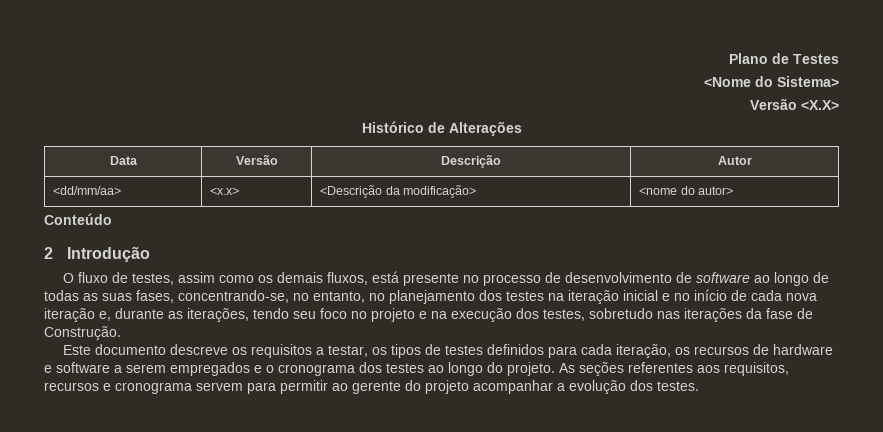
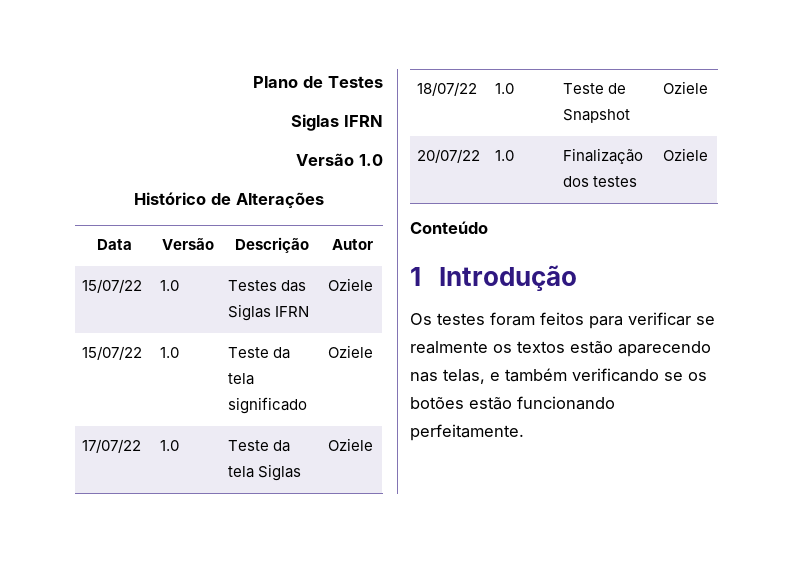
  Plano de Testes
- <Nome do Sistema>
- Versão <X.X>
+ Siglas IFRN
+ Versão 1.0
- <dd/mm/aa> | <x.x> | <Descrição da modificação> | <nome do autor>
+ 15/07/22 | 1.0 | Testes das Siglas IFRN | Oziele
+ 15/07/22 | 1.0 | Teste da tela significado | Oziele
+ 17/07/22 | 1.0 | Teste da tela Siglas | Oziele
+ 18/07/22 | 1.0 | Teste de Snapshot | Oziele
+ 20/07/22 | 1.0 | Finalização dos testes | Oziele
- 2 Introdução
+ 1 Introdução
- O fluxo de testes, assim como os demais fluxos, está presente no processo de desenvolvimento de software ao longo de todas as suas fases, concentrando-se, no entanto, no planejamento dos testes na iteração inicial e no início de cada nova iteração e, durante as iterações, tendo seu foco no projeto e na execução dos testes, sobretudo nas iterações da fase de Construção.
- Este documento descreve os requisitos a testar, os tipos de testes definidos para cada iteração, os recursos de hardware e software a serem empregados e o cronograma dos testes ao longo do projeto. As seções referentes aos requisitos, recursos e cronograma servem para permitir ao gerente do projeto acompanhar a evolução dos testes.
+ Os testes foram feitos para verificar se realmente os textos estão aparecendo nas telas, e também verificando se os botões estão funcionando perfeitamente.

